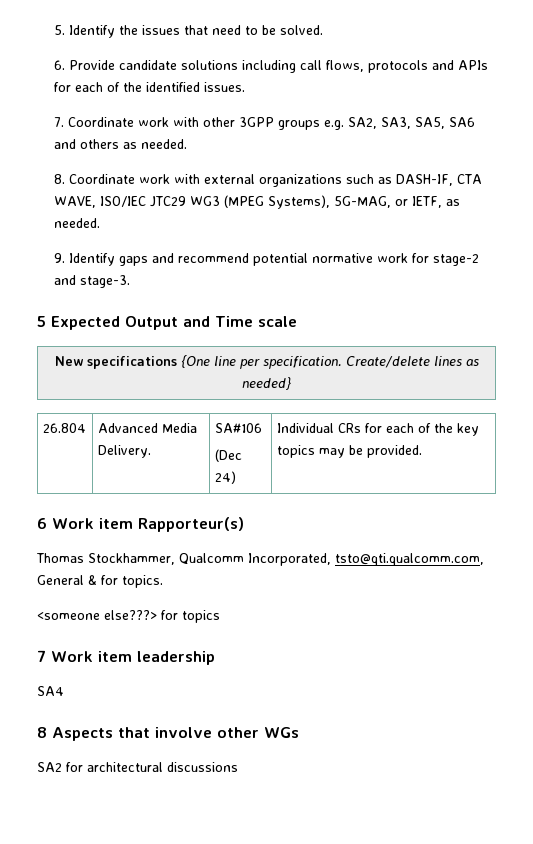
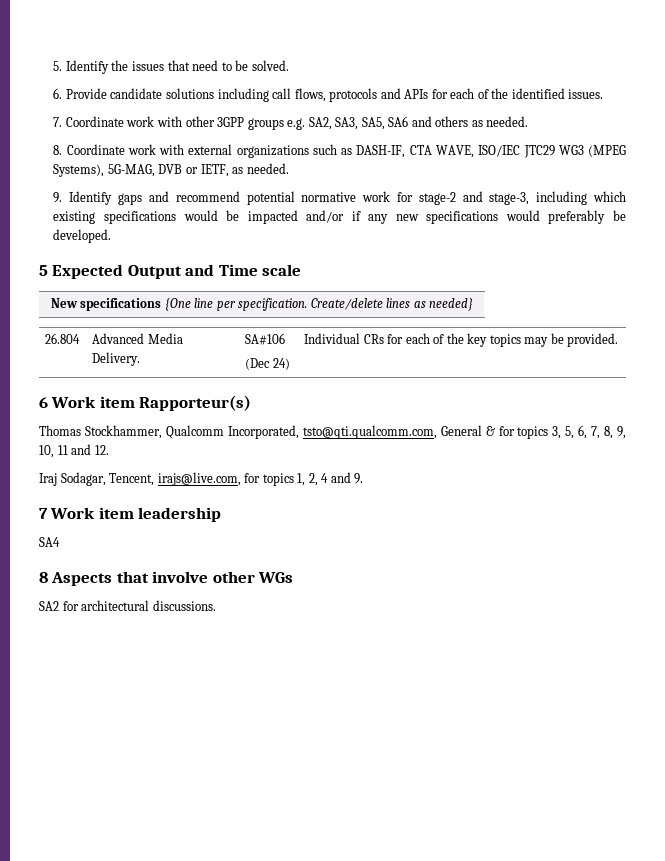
- 8. Coordinate work with external organizations such as DASH-IF, CTA WAVE, ISO/IEC JTC29 WG3 (MPEG Systems), 5G-MAG, or IETF, as needed.
+ 8. Coordinate work with external organizations such as DASH-IF, CTA WAVE, ISO/IEC JTC29 WG3 (MPEG Systems), 5G-MAG, DVB or IETF, as needed.
- 9. Identify gaps and recommend potential normative work for stage-2 and stage-3.
+ 9. Identify gaps and recommend potential normative work for stage-2 and stage-3, including which existing specifications would be impacted and/or if any new specifications would preferably be developed.
- Thomas Stockhammer, Qualcomm Incorporated, tsto@qti.qualcomm.com, General & for topics.
- <someone else???> for topics
+ Thomas Stockhammer, Qualcomm Incorporated, tsto@qti.qualcomm.com, General & for topics 3, 5, 6, 7, 8, 9, 10, 11 and 12.
+ Iraj Sodagar, Tencent, irajs@live.com, for topics 1, 2, 4 and 9.
- SA2 for architectural discussions
+ SA2 for architectural discussions.

